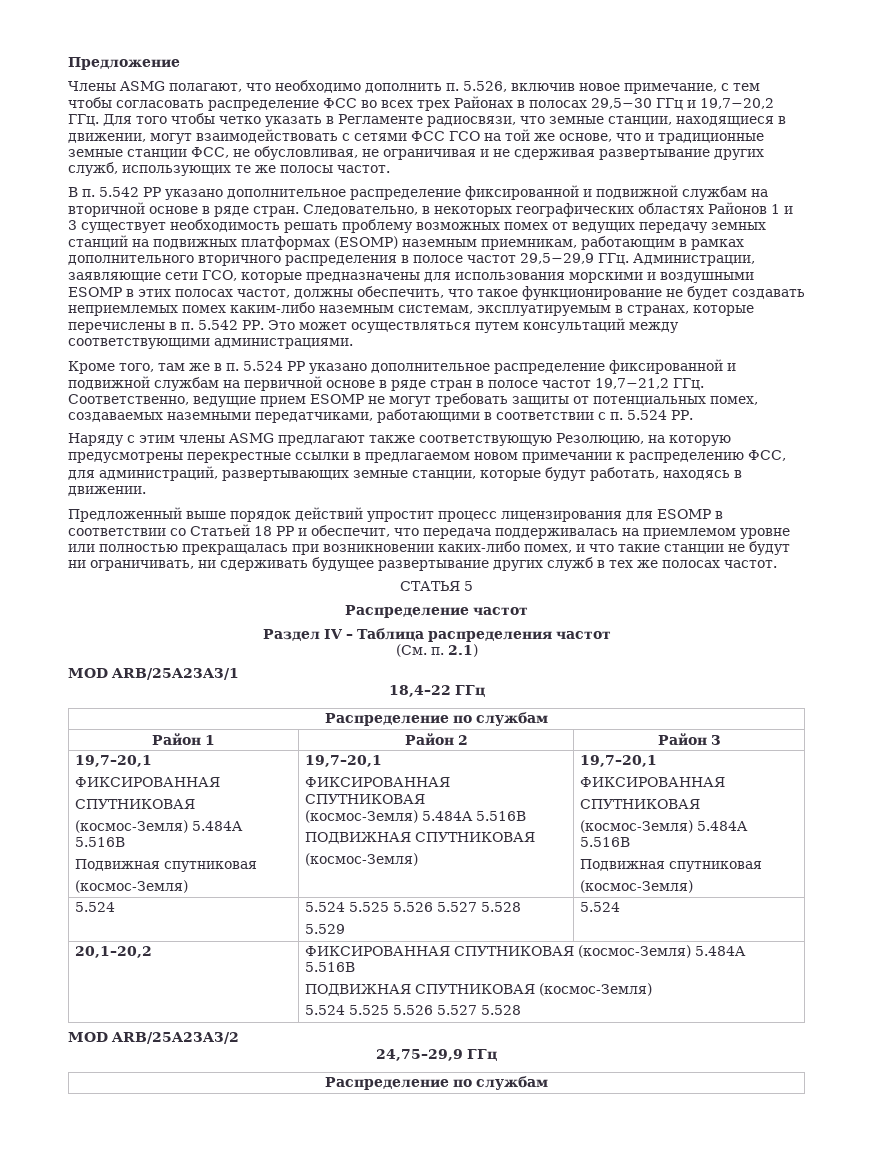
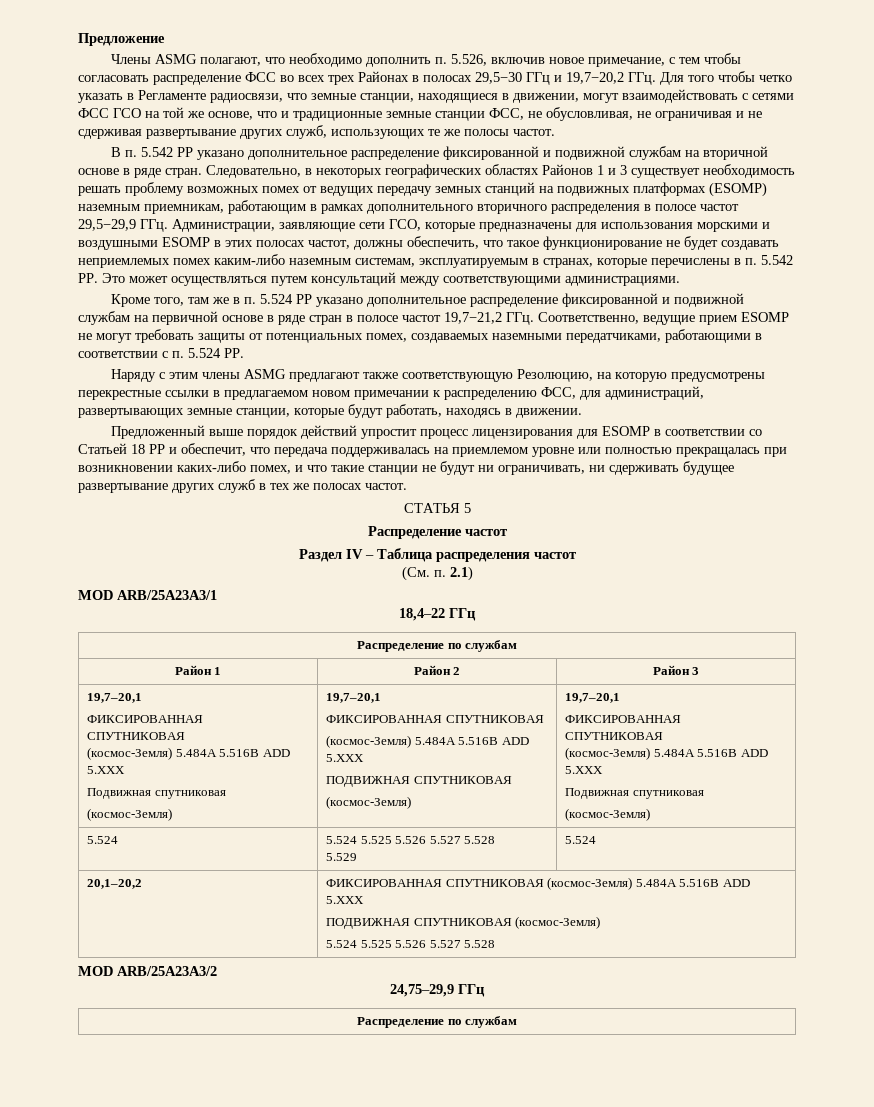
  Район 1 | Район 2 | Район 3
  19,7–20,1
  ФИКСИРОВАННАЯ
  СПУТНИКОВАЯ
- (космос-Земля) 5.484A 5.516В
+ (космос-Земля) 5.484A 5.516В ADD 5.XXX
  Подвижная спутниковая
  (космос-Земля) | 19,7–20,1
  ФИКСИРОВАННАЯ СПУТНИКОВАЯ
- (космос-Земля) 5.484A 5.516В
+ (космос-Земля) 5.484A 5.516В ADD 5.XXX
  ПОДВИЖНАЯ СПУТНИКОВАЯ
  (космос-Земля) | 19,7–20,1
  ФИКСИРОВАННАЯ
  СПУТНИКОВАЯ
- (космос-Земля) 5.484A 5.516В
+ (космос-Земля) 5.484A 5.516В ADD 5.XXX
- 20,1–20,2 | ФИКСИРОВАННАЯ СПУТНИКОВАЯ (космос-Земля) 5.484A 5.516В
+ 20,1–20,2 | ФИКСИРОВАННАЯ СПУТНИКОВАЯ (космос-Земля) 5.484A 5.516В ADD 5.XXX

